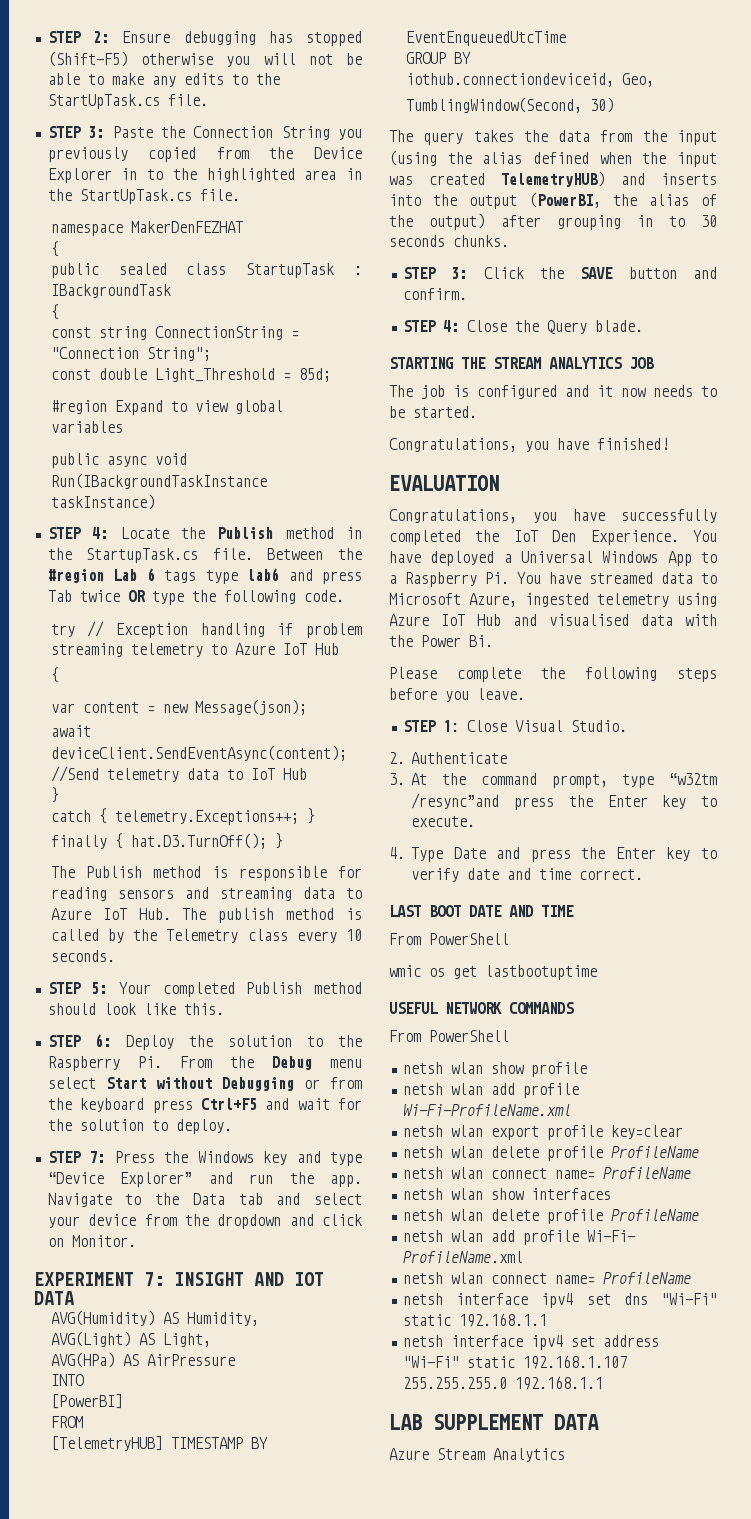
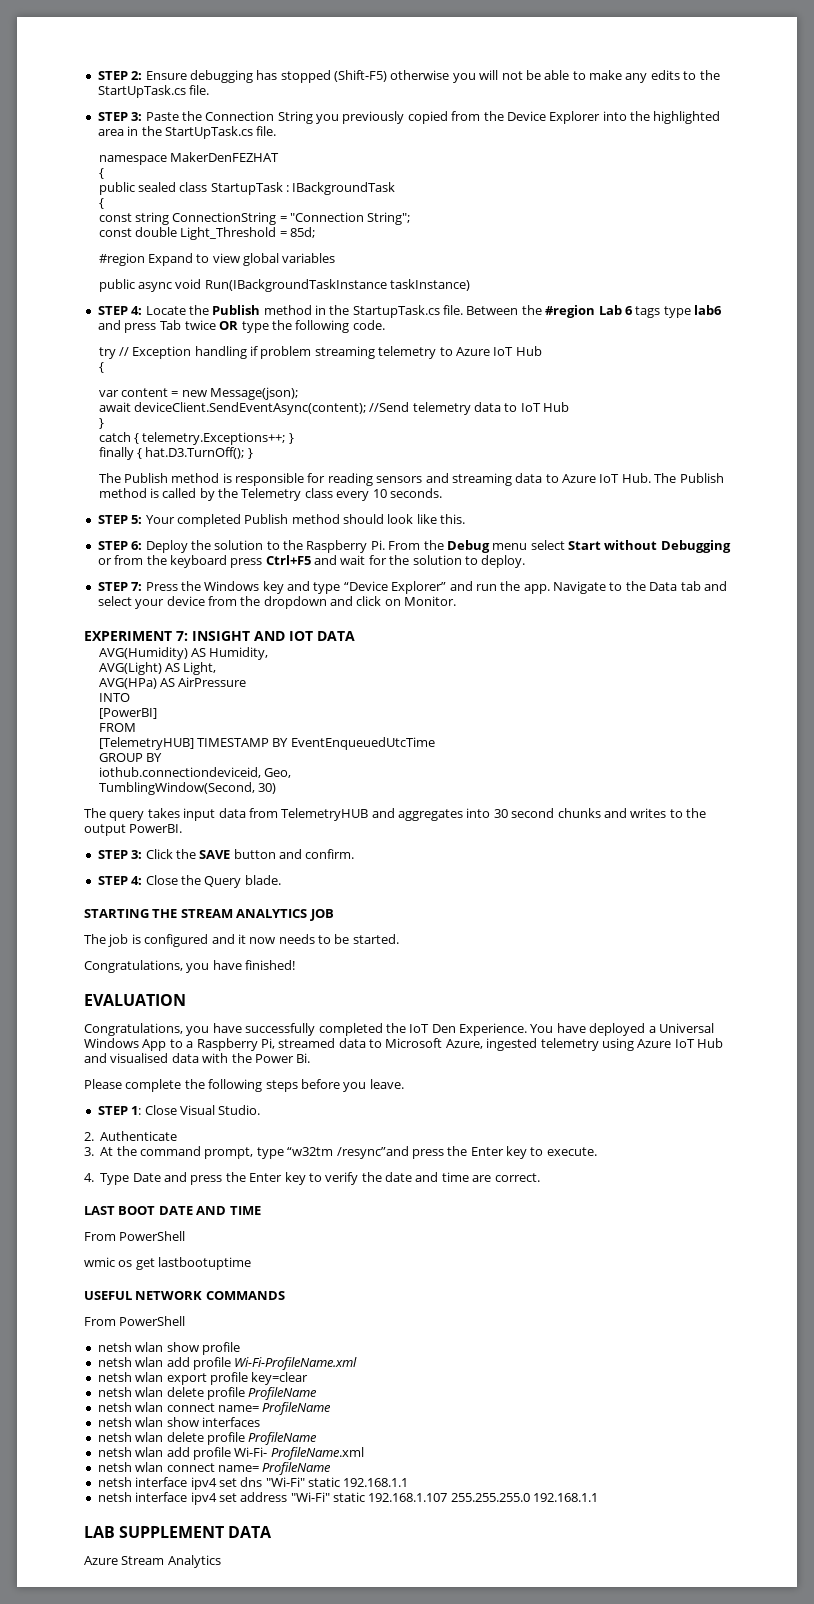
- STEP 3: Paste the Connection String you previously copied from the Device Explorer in to the highlighted area in the StartUpTask.cs file.
+ STEP 3: Paste the Connection String you previously copied from the Device Explorer into the highlighted area in the StartUpTask.cs file.
- The Publish method is responsible for reading sensors and streaming data to Azure IoT Hub. The publish method is called by the Telemetry class every 10 seconds.
+ The Publish method is responsible for reading sensors and streaming data to Azure IoT Hub. The Publish method is called by the Telemetry class every 10 seconds.
- The query takes the data from the input (using the alias defined when the input was created TelemetryHUB) and inserts into the output (PowerBI, the alias of the output) after grouping in to 30 seconds chunks.
+ The query takes input data from TelemetryHUB and aggregates into 30 second chunks and writes to the output PowerBI.
- You have deployed a Universal Windows App to a Raspberry Pi. You have streamed data to Microsoft Azure, ingested telemetry using Azure IoT Hub and visualised data with the Power Bi.
+ You have deployed a Universal Windows App to a Raspberry Pi, streamed data to Microsoft Azure, ingested telemetry using Azure IoT Hub and visualised data with the Power Bi.
- 4. Type Date and press the Enter key to verify date and time correct.
+ 4. Type Date and press the Enter key to verify the date and time are correct.

